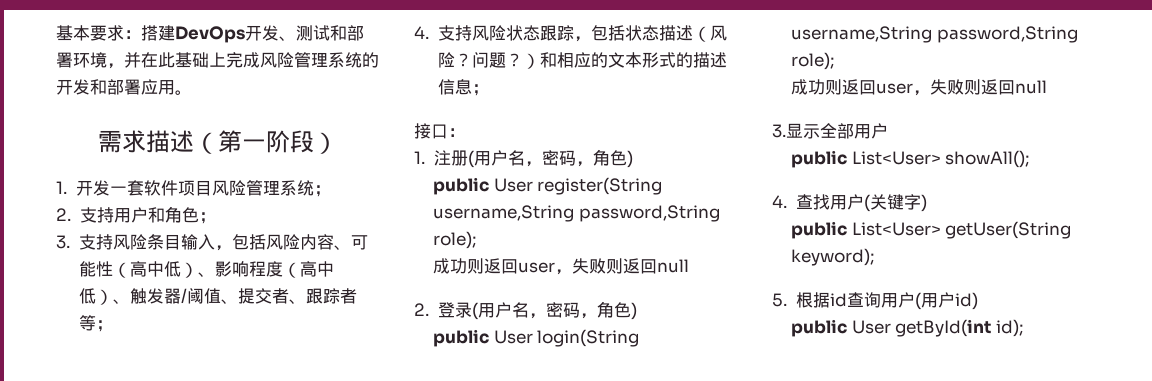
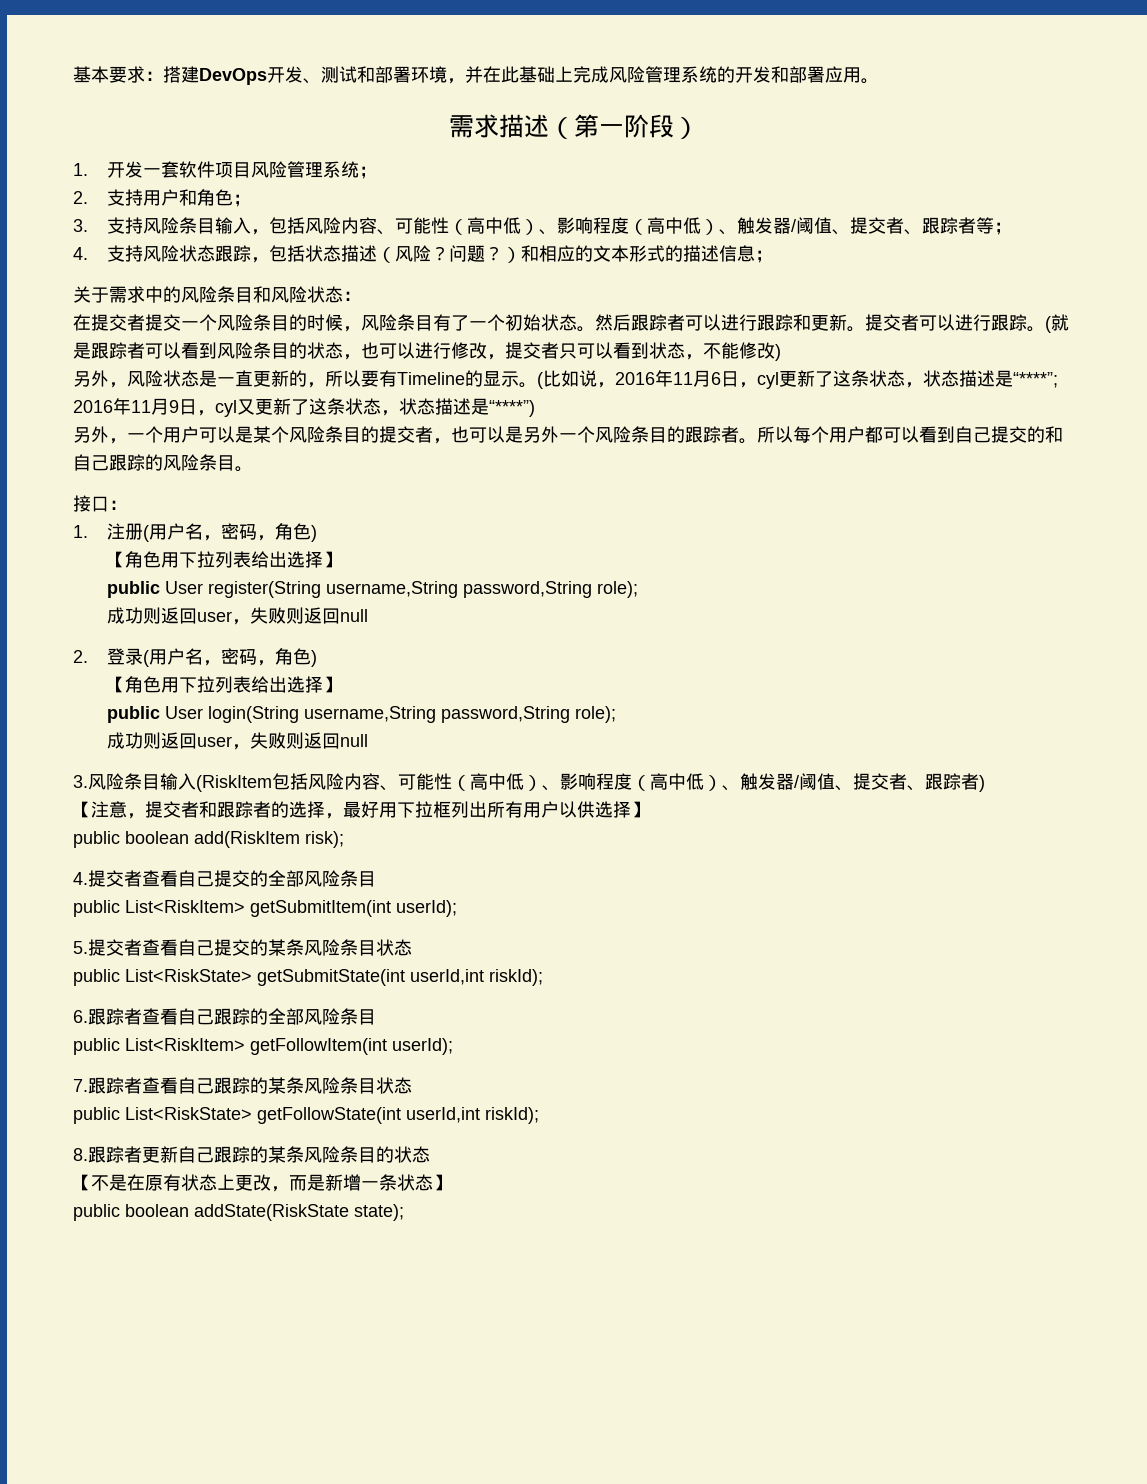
+ 关于需求中的风险条目和风险状态：
+ 在提交者提交一个风险条目的时候，风险条目有了一个初始状态。然后跟踪者可以进行跟踪和更新。提交者可以进行跟踪。(就是跟踪者可以看到风险条目的状态，也可以进行修改，提交者只可以看到状态，不能修改)
+ 另外，风险状态是一直更新的，所以要有Timeline的显示。(比如说，2016年11月6日，cyl更新了这条状态，状态描述是“****”; 2016年11月9日，cyl又更新了这条状态，状态描述是“****”)
+ 另外，一个用户可以是某个风险条目的提交者，也可以是另外一个风险条目的跟踪者。所以每个用户都可以看到自己提交的和自己跟踪的风险条目。
  1.注册(用户名，密码，角色)
+ 【角色用下拉列表给出选择】
  2.登录(用户名，密码，角色)
+ 【角色用下拉列表给出选择】
- 3.显示全部用户
- public List<User> showAll();
- 4.查找用户(关键字)
- public List<User> getUser(String keyword);
- 5.根据id查询用户(用户id)
- public User getById(int id);
+ 3.风险条目输入(RiskItem包括风险内容、可能性（高中低）、影响程度（高中低）、触发器/阈值、提交者、跟踪者)
+ 【注意，提交者和跟踪者的选择，最好用下拉框列出所有用户以供选择】
+ public boolean add(RiskItem risk);
+ 4.提交者查看自己提交的全部风险条目
+ public List<RiskItem> getSubmitItem(int userId);
+ 5.提交者查看自己提交的某条风险条目状态
+ public List<RiskState> getSubmitState(int userId,int riskId);
+ 6.跟踪者查看自己跟踪的全部风险条目
+ public List<RiskItem> getFollowItem(int userId);
+ 7.跟踪者查看自己跟踪的某条风险条目状态
+ public List<RiskState> getFollowState(int userId,int riskId);
+ 8.跟踪者更新自己跟踪的某条风险条目的状态
+ 【不是在原有状态上更改，而是新增一条状态】
+ public boolean addState(RiskState state);

